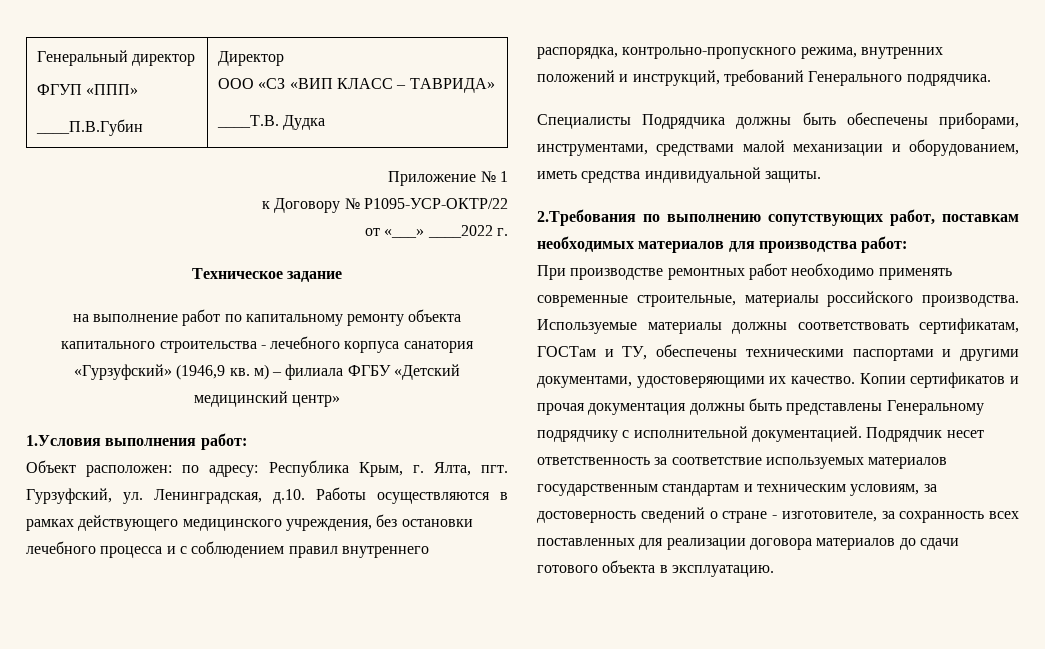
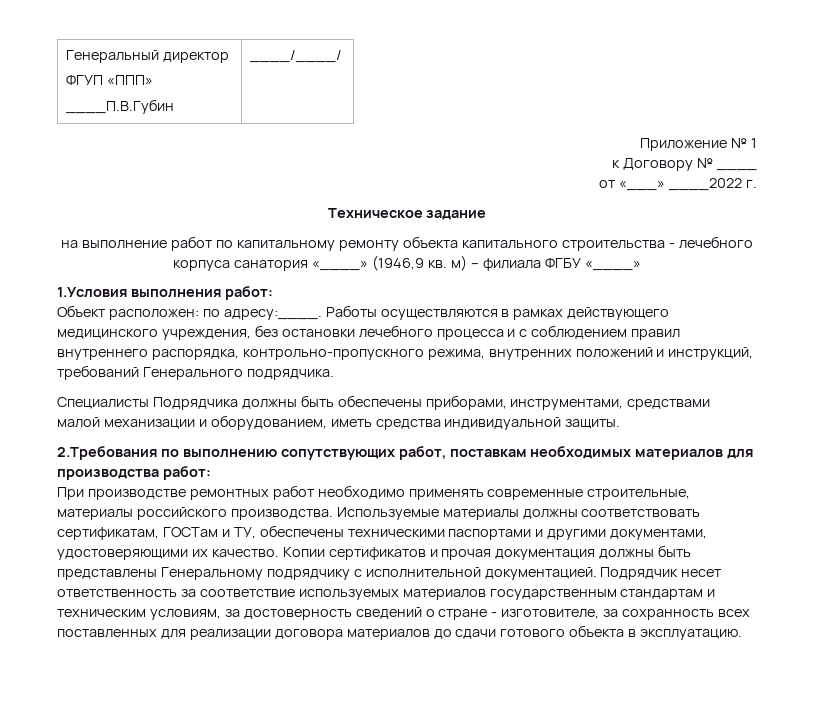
  Генеральный директор
  ФГУП «ППП»
- ____П.В.Губин | Директор
- ООО «СЗ «ВИП КЛАСС – ТАВРИДА»
- ____Т.В. Дудка
+ ____П.В.Губин | ____/____/
- к Договору № Р1095-УСР-ОКТР/22
+ к Договору № ____
- на выполнение работ по капитальному ремонту объекта капитального строительства - лечебного корпуса санатория «Гурзуфский» (1946,9 кв. м) – филиала ФГБУ «Детский медицинский центр»
+ на выполнение работ по капитальному ремонту объекта капитального строительства - лечебного корпуса санатория «____» (1946,9 кв. м) – филиала ФГБУ «____»
- Объект расположен: по адресу: Республика Крым, г. Ялта, пгт. Гурзуфский, ул. Ленинградская, д.10. Работы осуществляются в рамках действующего медицинского учреждения, без остановки лечебного процесса и с соблюдением правил внутреннего распорядка, контрольно-пропускного режима, внутренних положений и инструкций, требований Генерального подрядчика.
+ Объект расположен: по адресу:____. Работы осуществляются в рамках действующего медицинского учреждения, без остановки лечебного процесса и с соблюдением правил внутреннего распорядка, контрольно-пропускного режима, внутренних положений и инструкций, требований Генерального подрядчика.

